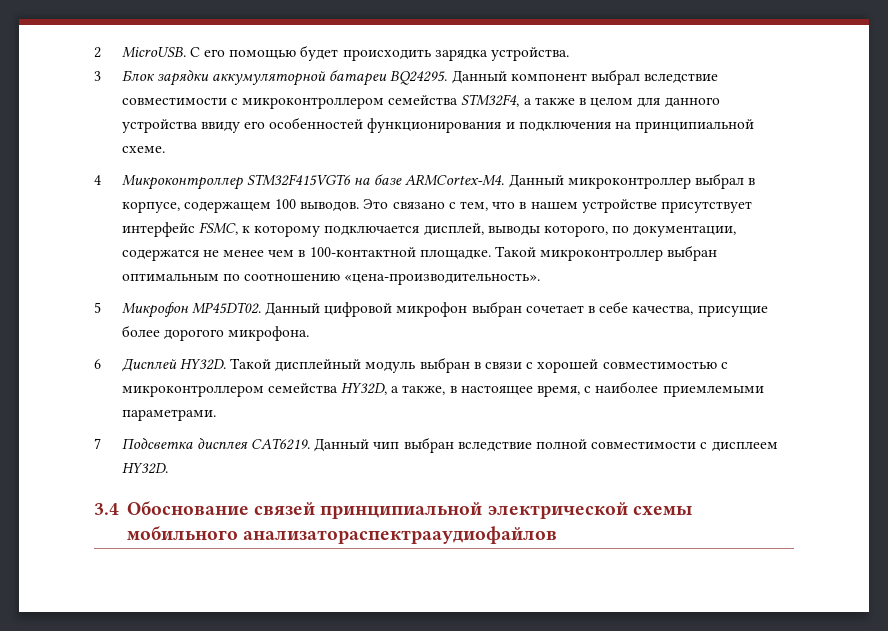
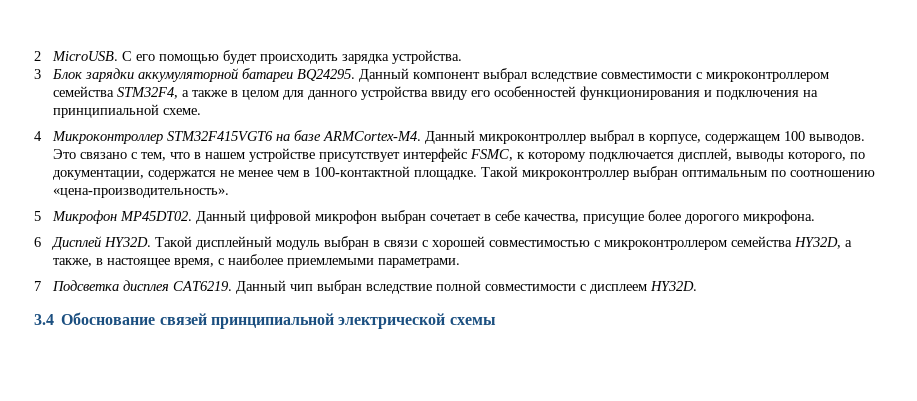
- 3.4 Обоснование связей принципиальной электрической схемы мобильного анализатораспектрааудиофайлов
+ 3.4 Обоснование связей принципиальной электрической схемы

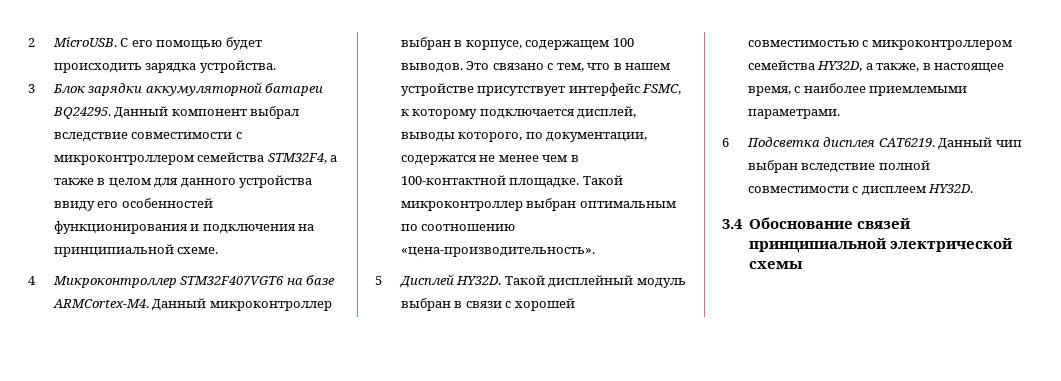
- 4 Микроконтроллер STM32F415VGT6 на базе ARMCortex-M4.
+ 4 Микроконтроллер STM32F407VGT6 на базе ARMCortex-M4.
- Данный микроконтроллер выбрал в корпусе, содержащем 100 выводов.
+ Данный микроконтроллер выбран в корпусе, содержащем 100 выводов.
- 5 Микрофон MP45DT02. Данный цифровой микрофон выбран сочетает в себе качества, присущие более дорогого микрофона.
- 6 Дисплей HY32D.
+ 5 Дисплей HY32D.
- 7 Подсветка дисплея CAT6219.
+ 6 Подсветка дисплея CAT6219.

